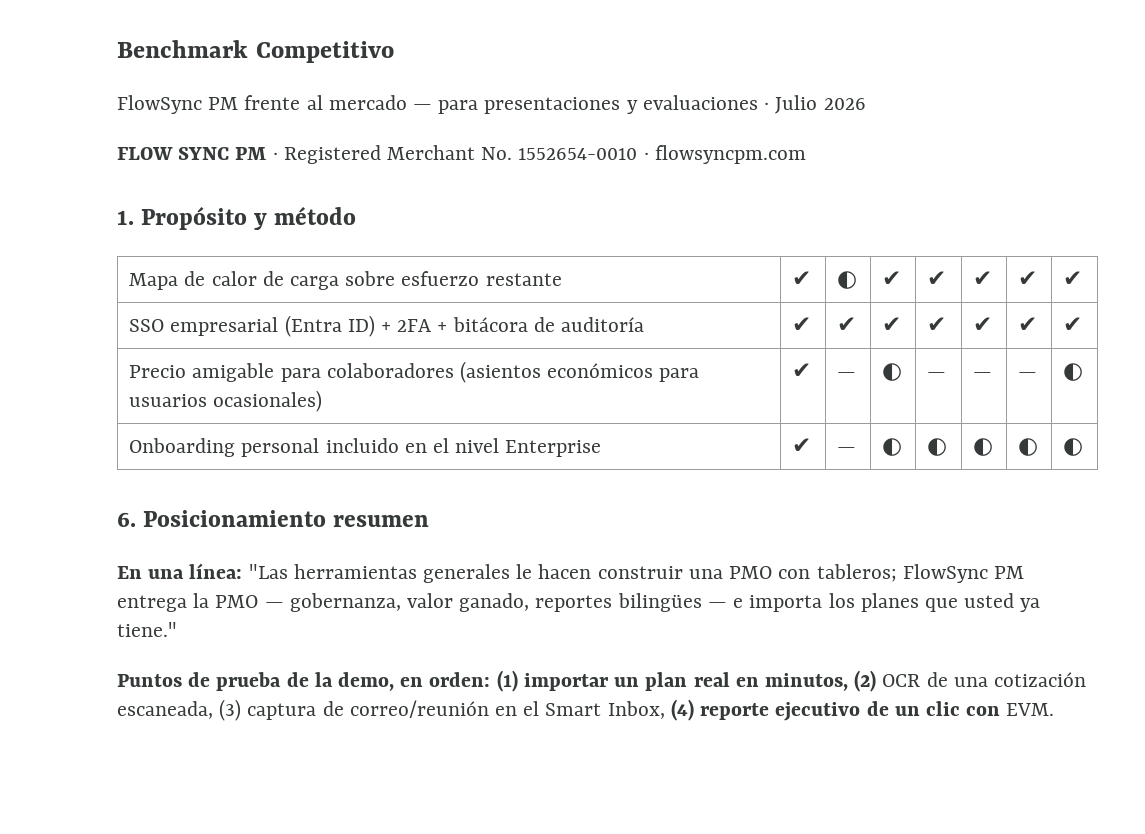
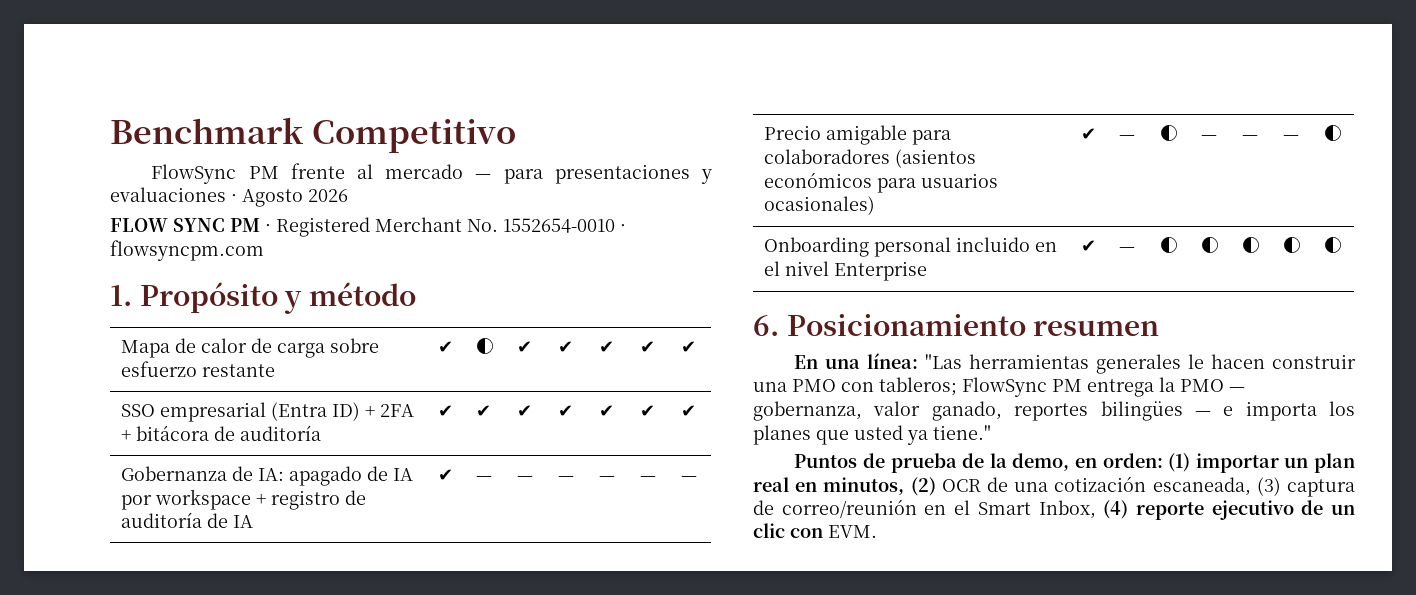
- FlowSync PM frente al mercado — para presentaciones y evaluaciones · Julio 2026
+ FlowSync PM frente al mercado — para presentaciones y evaluaciones · Agosto 2026
+ Gobernanza de IA: apagado de IA por workspace + registro de auditoría de IA | ✔ | — | — | — | — | — | —

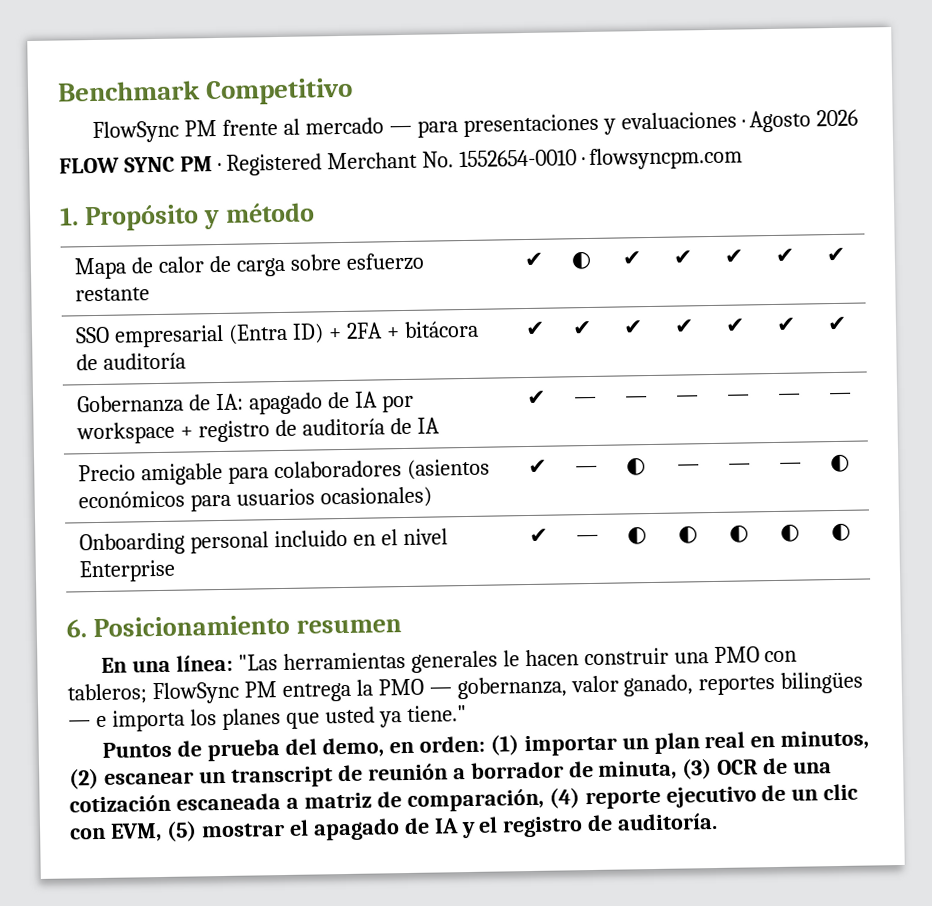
- Puntos de prueba de la demo, en orden: (1) importar un plan real en minutos, (2) OCR de una cotización escaneada, (3) captura de correo/reunión en el Smart Inbox, (4) reporte ejecutivo de un clic con EVM.
+ Puntos de prueba del demo, en orden: (1) importar un plan real en minutos, (2) escanear un transcript de reunión a borrador de minuta, (3) OCR de una cotización escaneada a matriz de comparación, (4) reporte ejecutivo de un clic con EVM, (5) mostrar el apagado de IA y el registro de auditoría.

